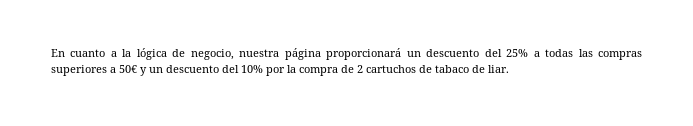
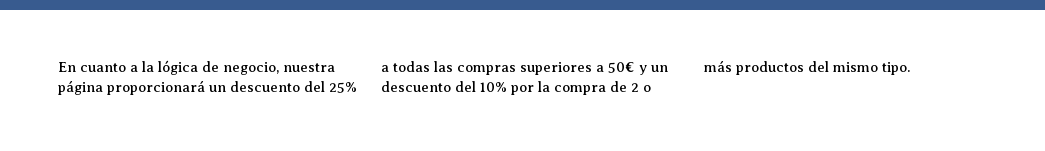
- En cuanto a la lógica de negocio, nuestra página proporcionará un descuento del 25% a todas las compras superiores a 50€ y un descuento del 10% por la compra de 2 cartuchos de tabaco de liar.
+ En cuanto a la lógica de negocio, nuestra página proporcionará un descuento del 25% a todas las compras superiores a 50€ y un descuento del 10% por la compra de 2 o más productos del mismo tipo.

